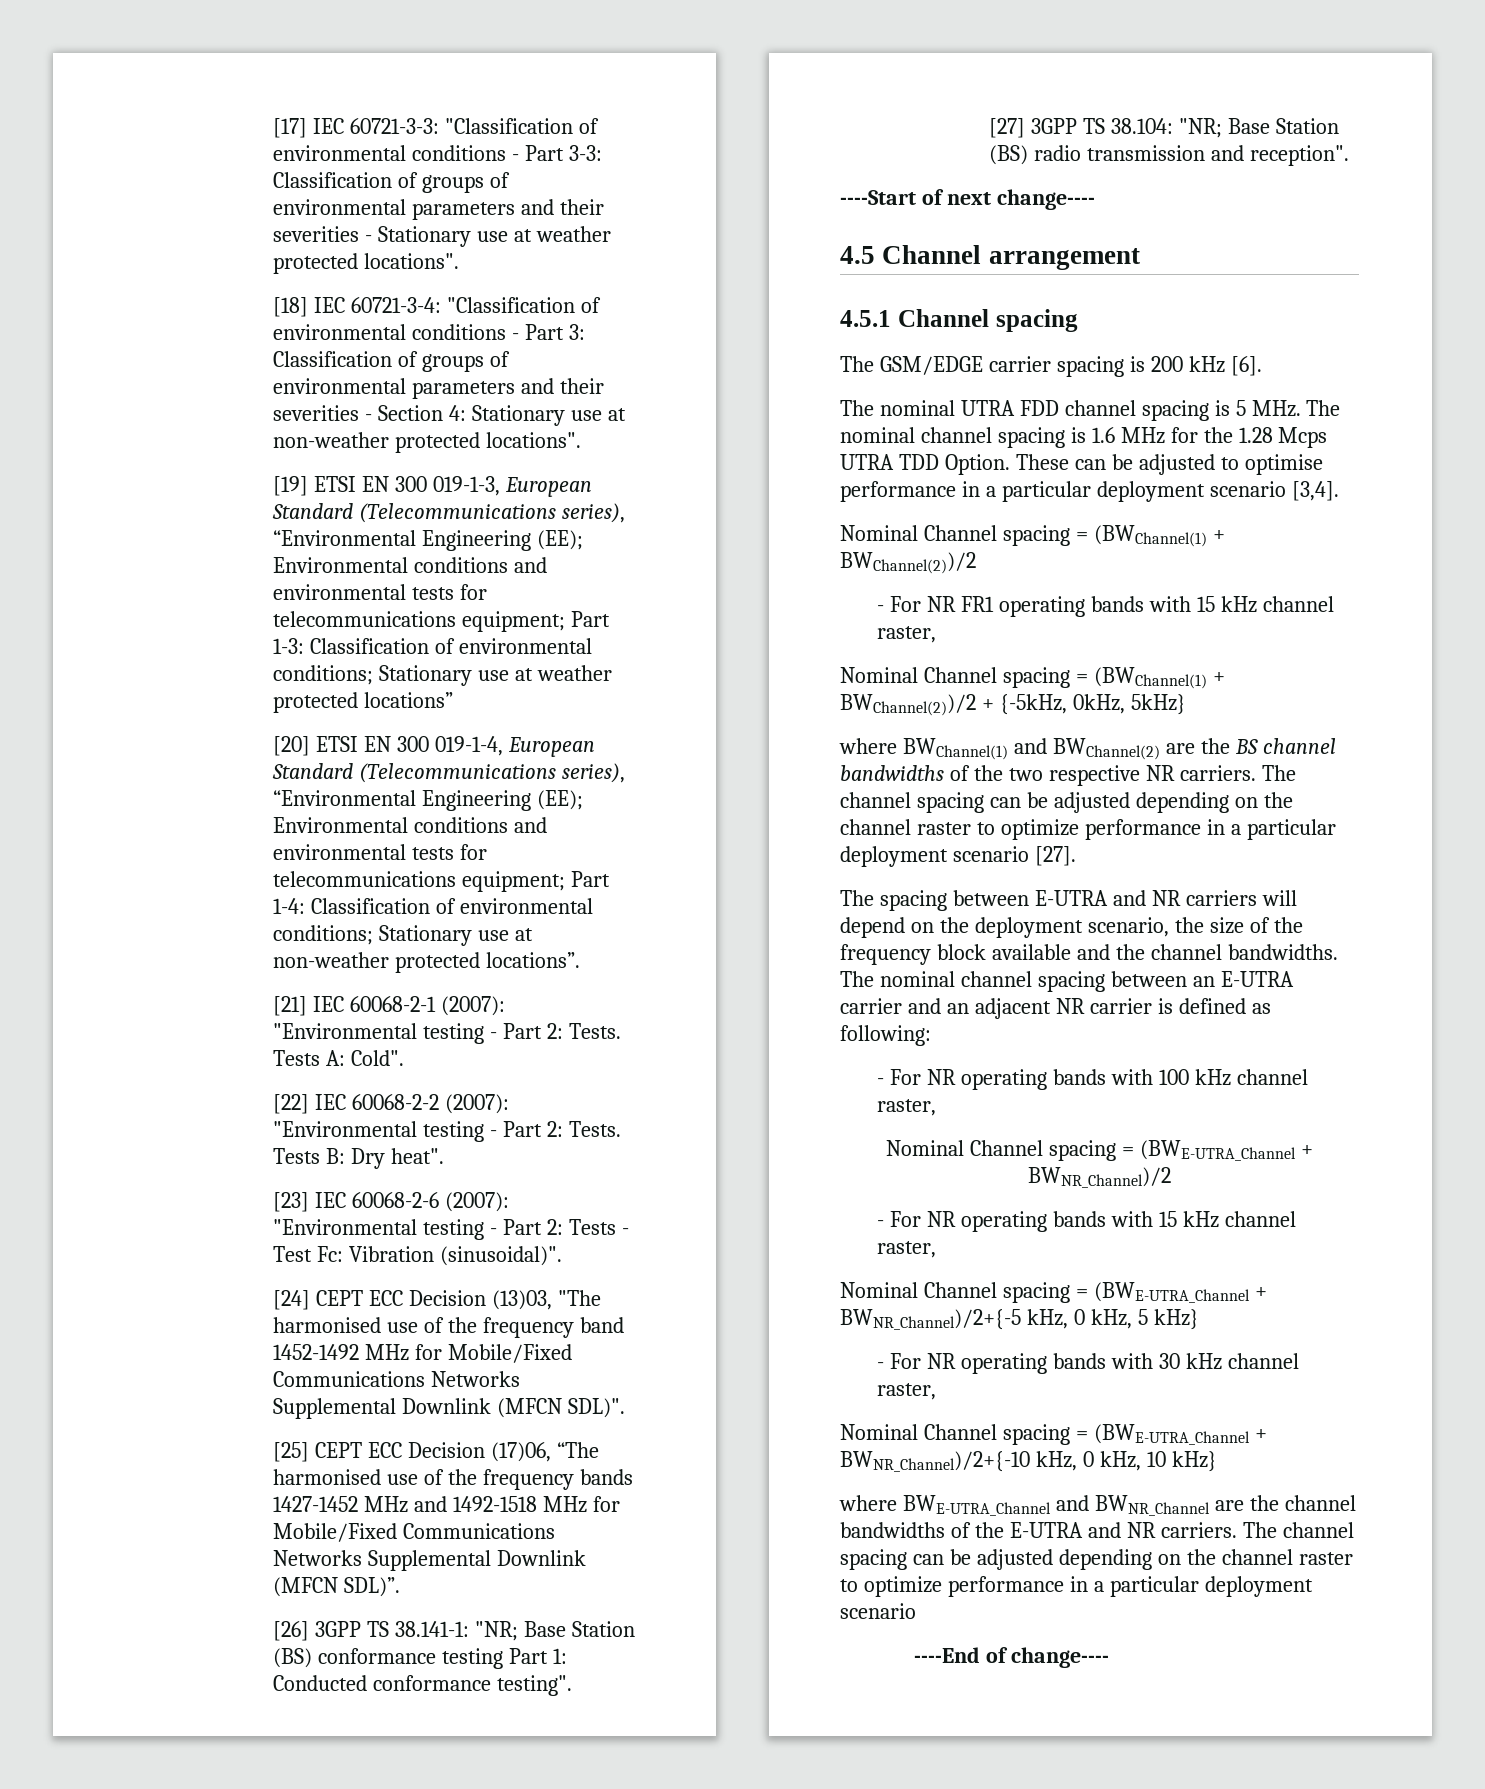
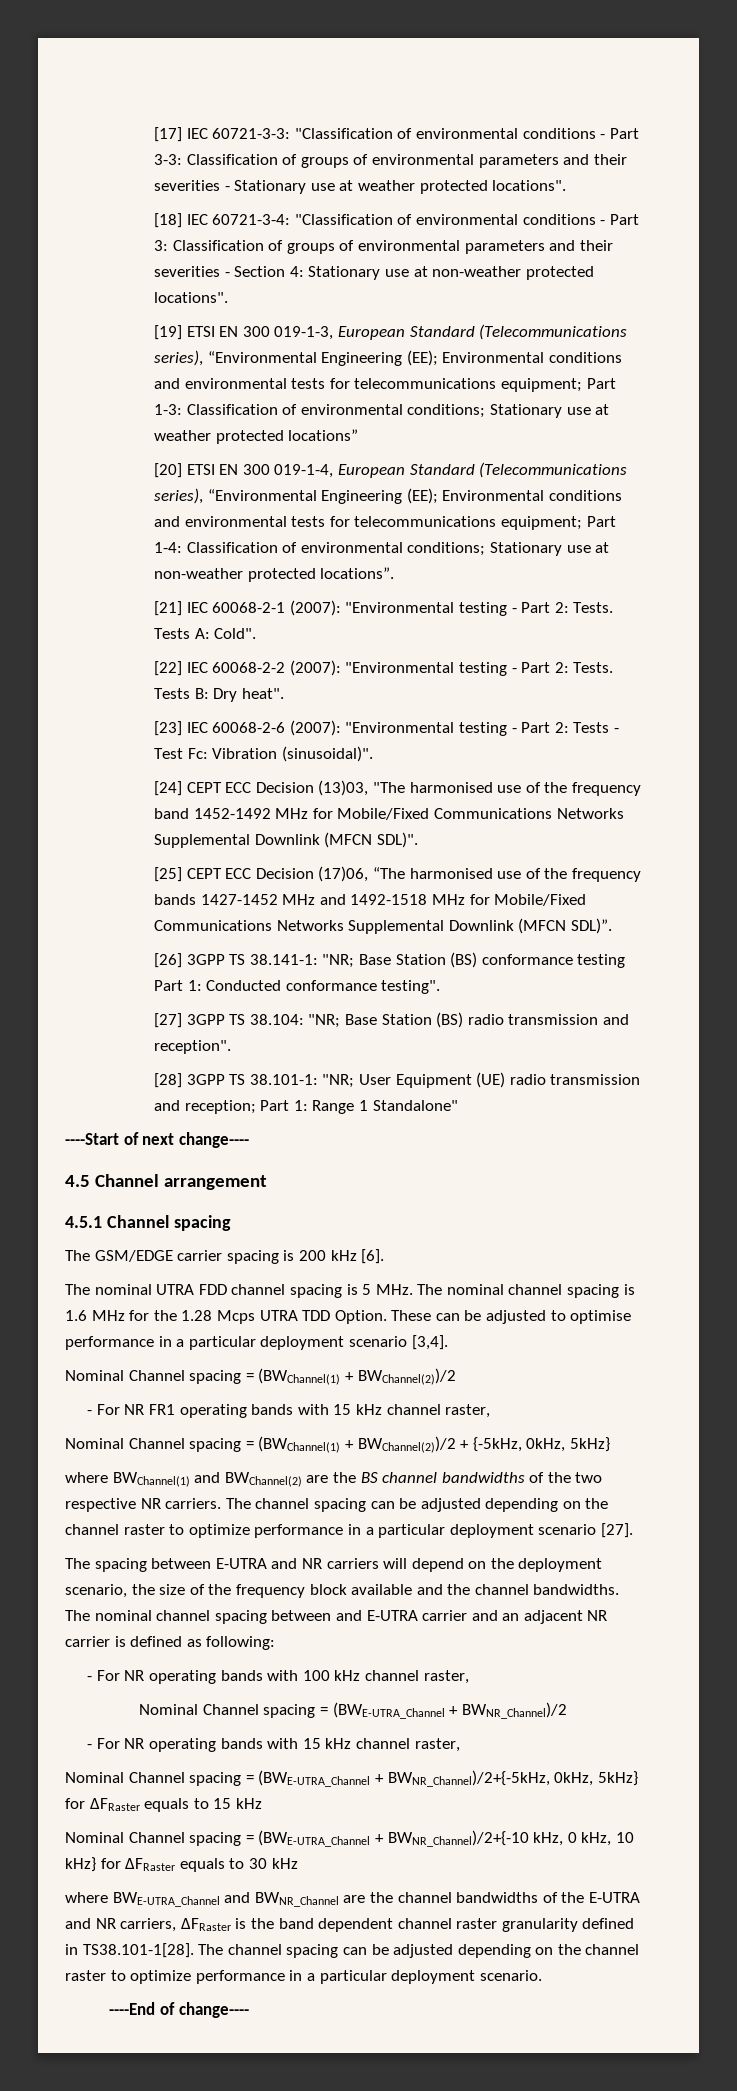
+ [28] 3GPP TS 38.101-1: "NR; User Equipment (UE) radio transmission and reception; Part 1: Range 1 Standalone"
- The nominal channel spacing between an E-UTRA carrier and an adjacent NR carrier is defined as following:
+ The nominal channel spacing between and E-UTRA carrier and an adjacent NR carrier is defined as following:
- Nominal Channel spacing = (BWE-UTRA_Channel + BWNR_Channel)/2+{-5 kHz, 0 kHz, 5 kHz}
- - For NR operating bands with 30 kHz channel raster,
+ Nominal Channel spacing = (BWE-UTRA_Channel + BWNR_Channel)/2+{-5kHz, 0kHz, 5kHz} for ∆FRaster equals to 15 kHz
- Nominal Channel spacing = (BWE-UTRA_Channel + BWNR_Channel)/2+{-10 kHz, 0 kHz, 10 kHz}
+ Nominal Channel spacing = (BWE-UTRA_Channel + BWNR_Channel)/2+{-10 kHz, 0 kHz, 10 kHz} for ∆FRaster equals to 30 kHz
- where BWE-UTRA_Channel and BWNR_Channel are the channel bandwidths of the E-UTRA and NR carriers. The channel spacing can be adjusted depending on the channel raster to optimize performance in a particular deployment scenario
+ where BWE-UTRA_Channel and BWNR_Channel are the channel bandwidths of the E-UTRA and NR carriers, ∆FRaster is the band dependent channel raster granularity defined in TS38.101-1[28]. The channel spacing can be adjusted depending on the channel raster to optimize performance in a particular deployment scenario.

